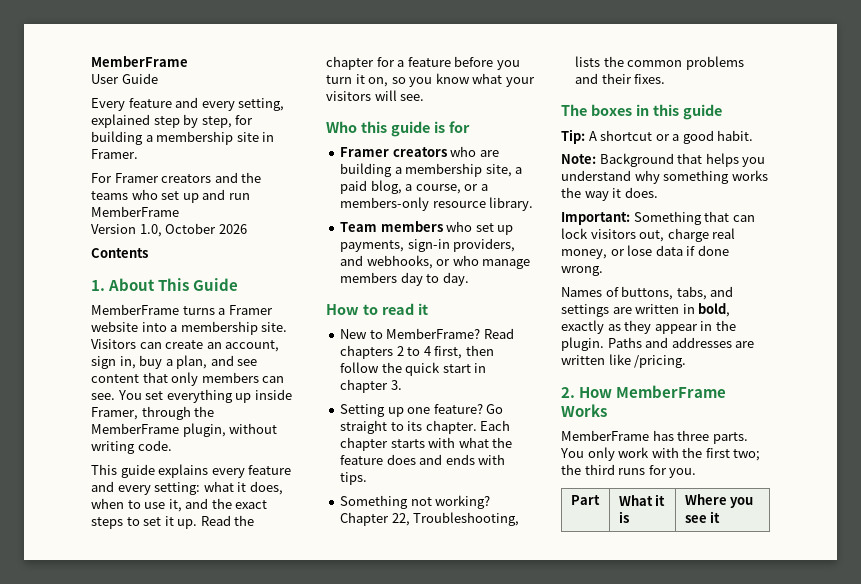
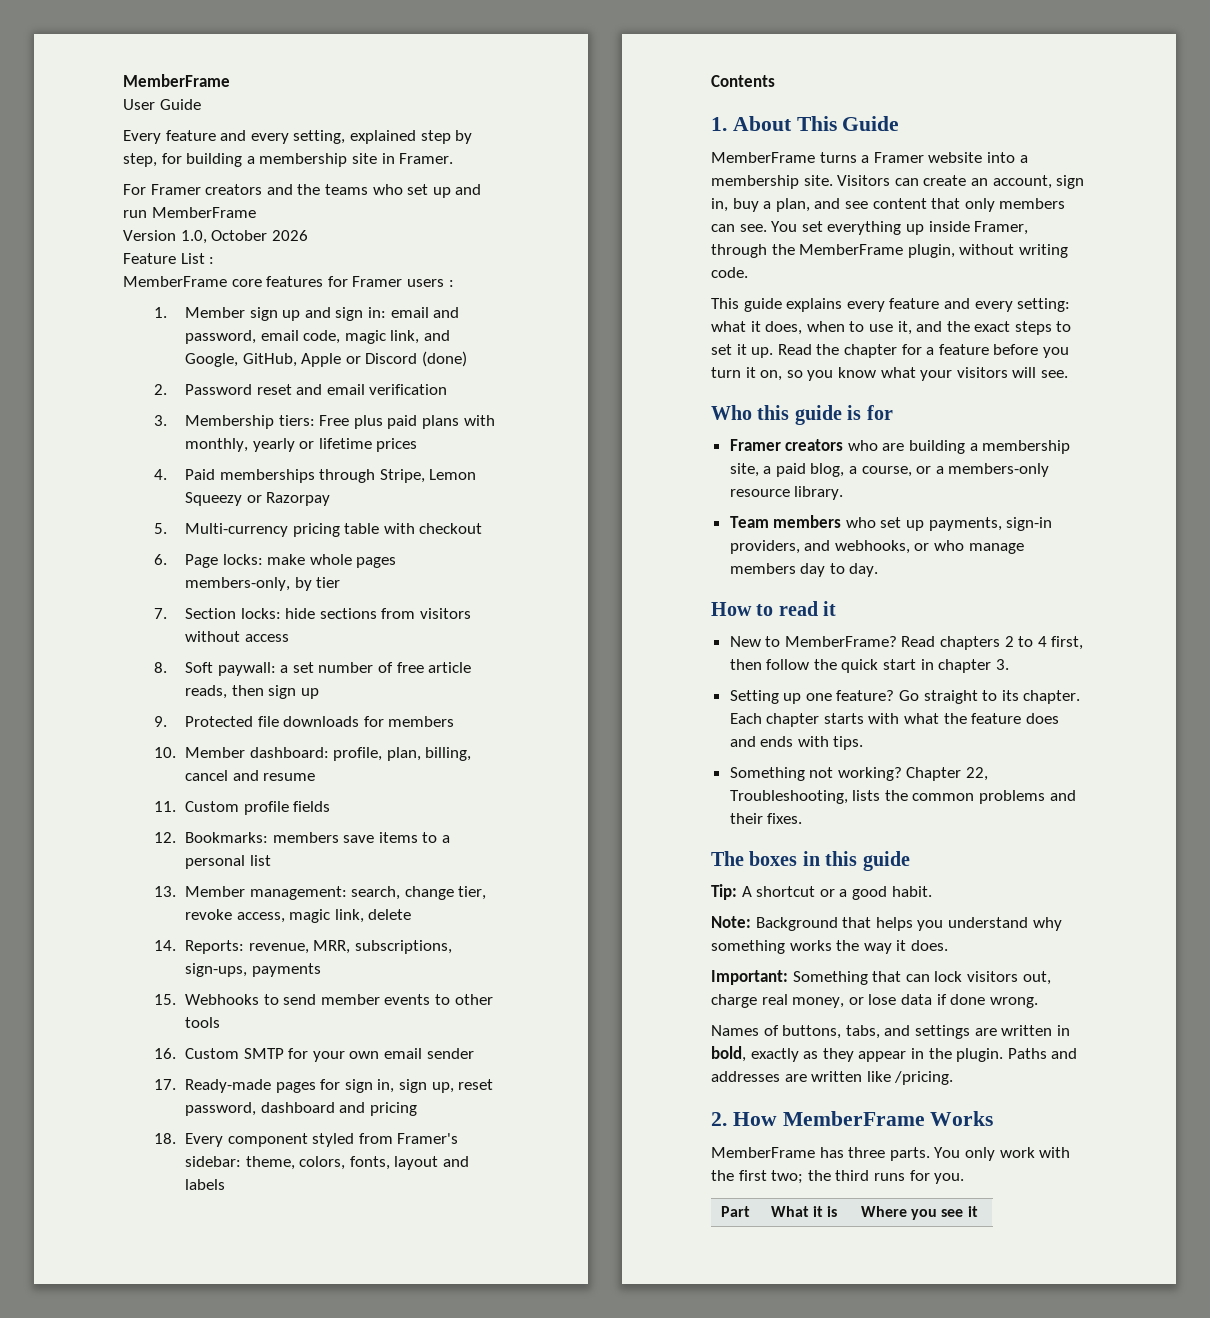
+ Feature List :
+ MemberFrame core features for Framer users :
+ 1. Member sign up and sign in: email and password, email code, magic link, and Google, GitHub, Apple or Discord (done)
+ 2. Password reset and email verification
+ 3. Membership tiers: Free plus paid plans with monthly, yearly or lifetime prices
+ 4. Paid memberships through Stripe, Lemon Squeezy or Razorpay
+ 5. Multi-currency pricing table with checkout
+ 6. Page locks: make whole pages members-only, by tier
+ 7. Section locks: hide sections from visitors without access
+ 8. Soft paywall: a set number of free article reads, then sign up
+ 9. Protected file downloads for members
+ 10. Member dashboard: profile, plan, billing, cancel and resume
+ 11. Custom profile fields
+ 12. Bookmarks: members save items to a personal list
+ 13. Member management: search, change tier, revoke access, magic link, delete
+ 14. Reports: revenue, MRR, subscriptions, sign-ups, payments
+ 15. Webhooks to send member events to other tools
+ 16. Custom SMTP for your own email sender
+ 17. Ready-made pages for sign in, sign up, reset password, dashboard and pricing
+ 18. Every component styled from Framer's sidebar: theme, colors, fonts, layout and labels

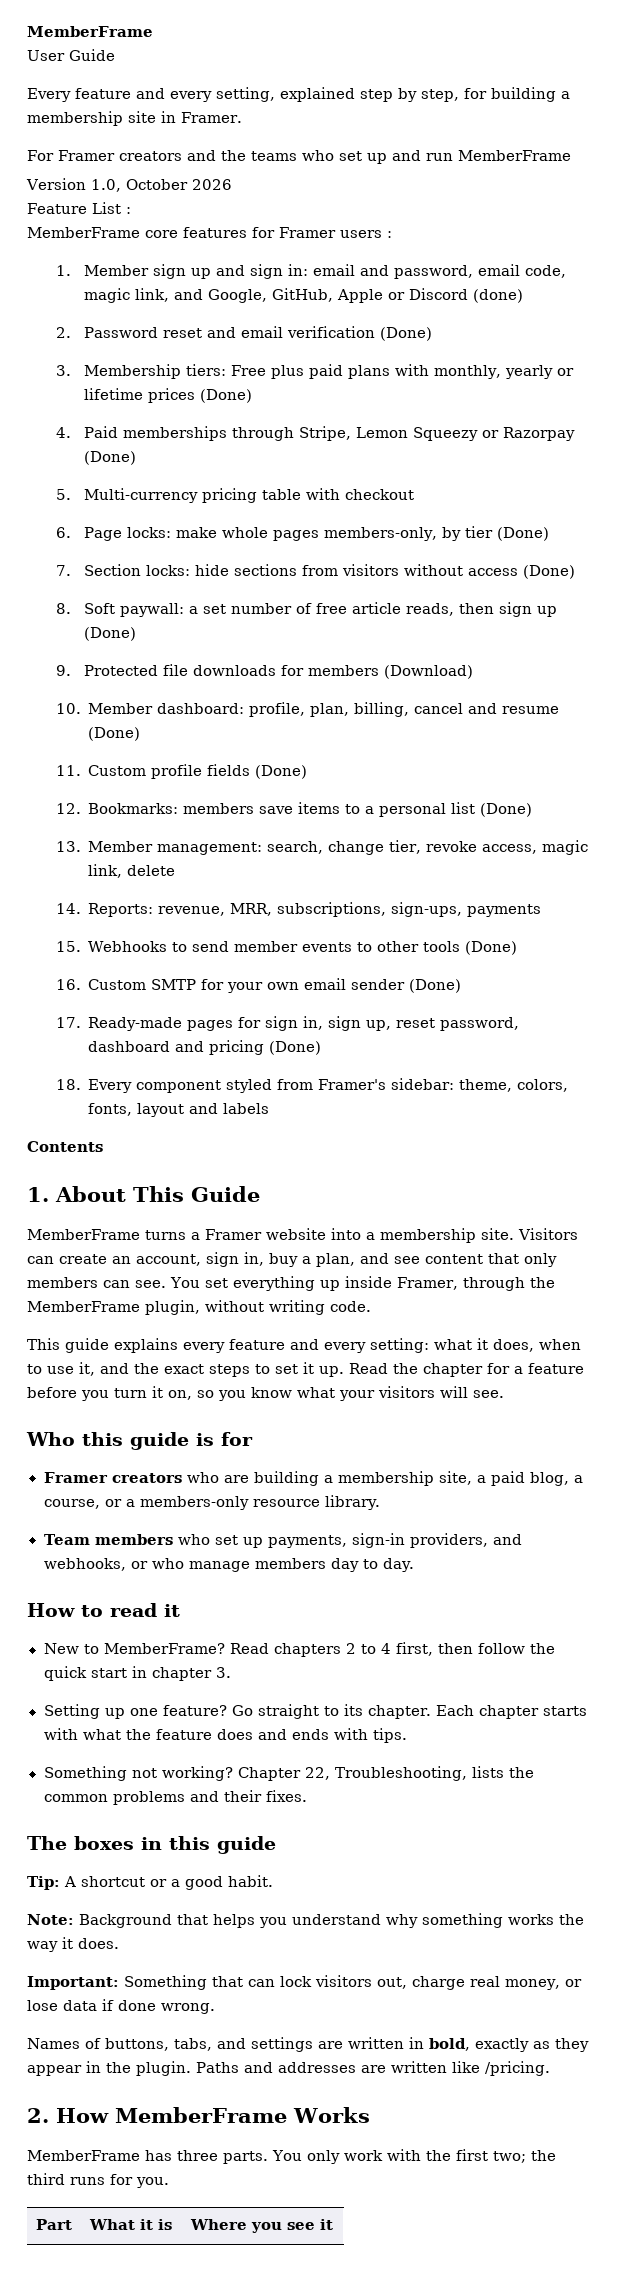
- 2. Password reset and email verification
+ 2. Password reset and email verification (Done)
- 3. Membership tiers: Free plus paid plans with monthly, yearly or lifetime prices
+ 3. Membership tiers: Free plus paid plans with monthly, yearly or lifetime prices (Done)
- 4. Paid memberships through Stripe, Lemon Squeezy or Razorpay
+ 4. Paid memberships through Stripe, Lemon Squeezy or Razorpay (Done)
- 6. Page locks: make whole pages members-only, by tier
+ 6. Page locks: make whole pages members-only, by tier (Done)
- 7. Section locks: hide sections from visitors without access
+ 7. Section locks: hide sections from visitors without access (Done)
- 8. Soft paywall: a set number of free article reads, then sign up
+ 8. Soft paywall: a set number of free article reads, then sign up (Done)
- 9. Protected file downloads for members
+ 9. Protected file downloads for members (Download)
- 10. Member dashboard: profile, plan, billing, cancel and resume
+ 10. Member dashboard: profile, plan, billing, cancel and resume (Done)
- 11. Custom profile fields
+ 11. Custom profile fields (Done)
- 12. Bookmarks: members save items to a personal list
+ 12. Bookmarks: members save items to a personal list (Done)
- 15. Webhooks to send member events to other tools
+ 15. Webhooks to send member events to other tools (Done)
- 16. Custom SMTP for your own email sender
+ 16. Custom SMTP for your own email sender (Done)
- 17. Ready-made pages for sign in, sign up, reset password, dashboard and pricing
+ 17. Ready-made pages for sign in, sign up, reset password, dashboard and pricing (Done)

